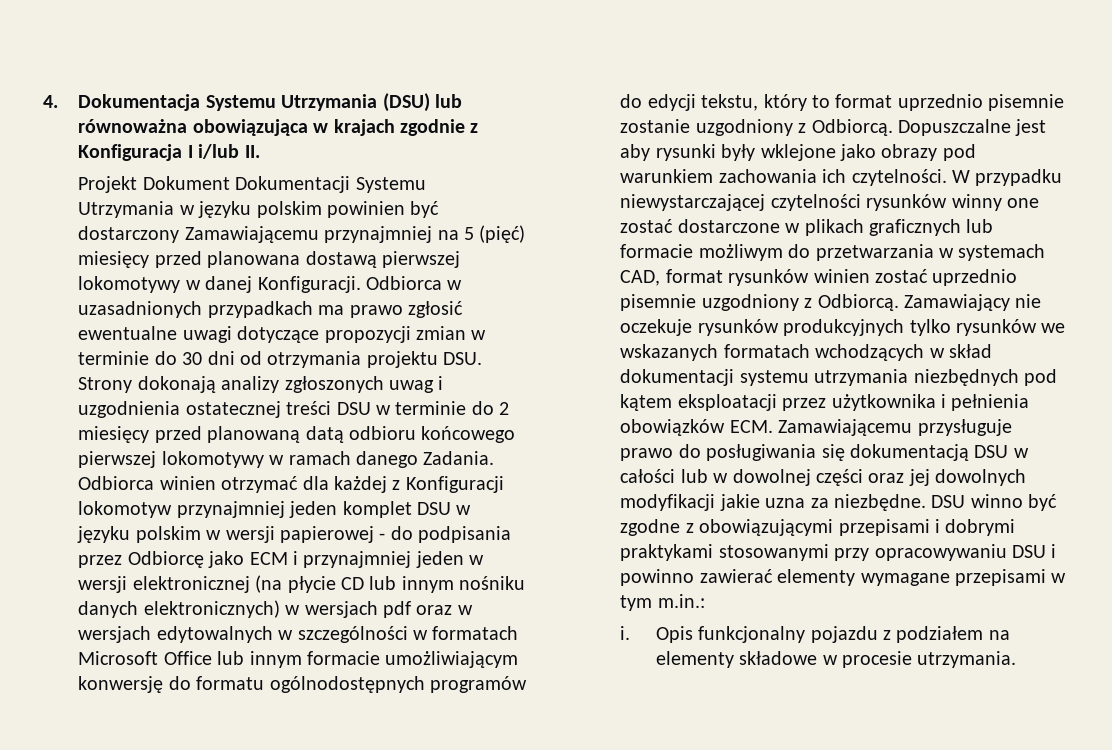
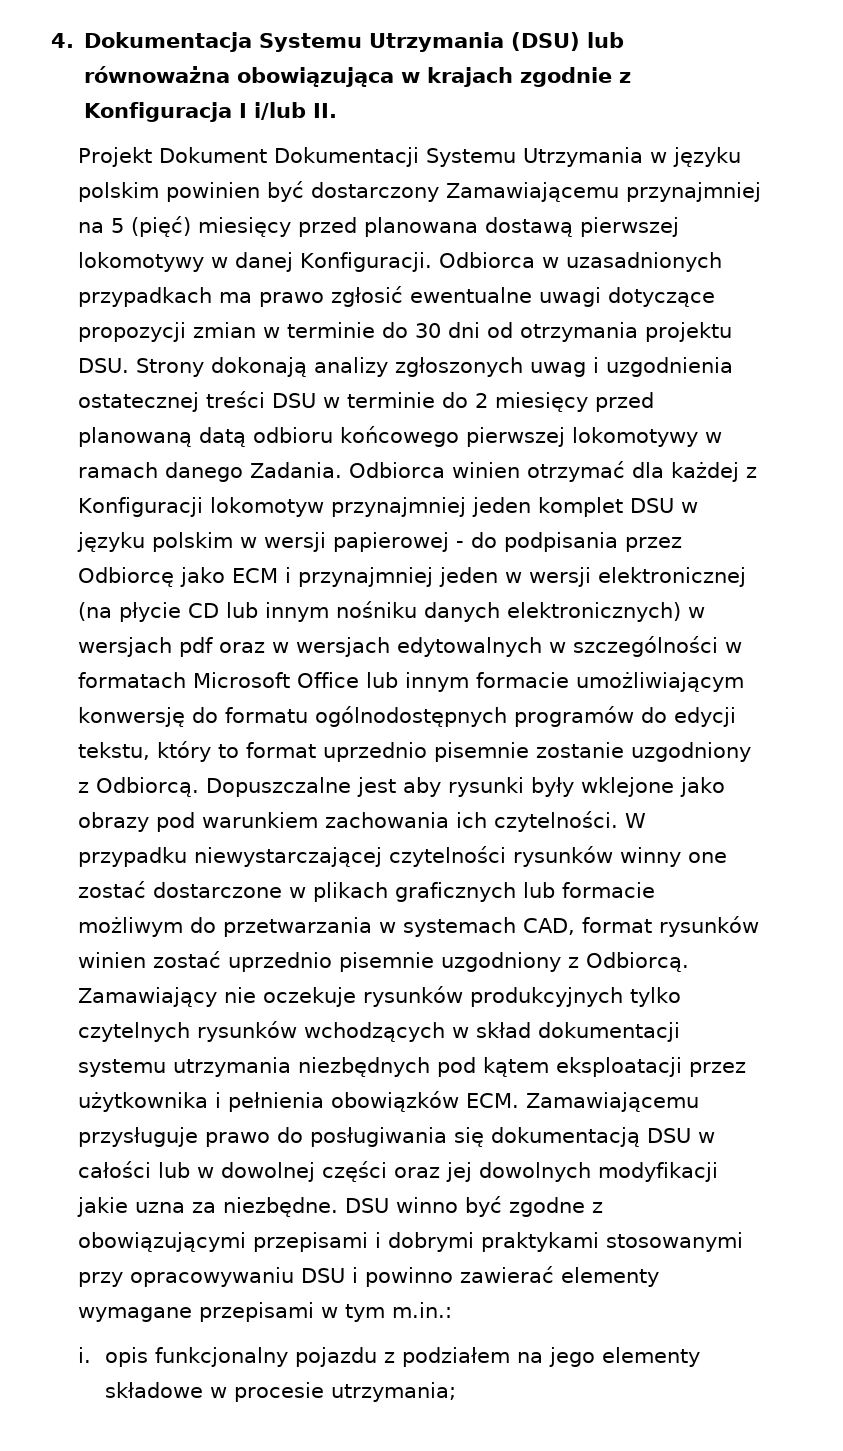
- Zamawiający nie oczekuje rysunków produkcyjnych tylko rysunków we wskazanych formatach wchodzących w skład dokumentacji systemu utrzymania niezbędnych pod kątem eksploatacji przez użytkownika i pełnienia obowiązków ECM. Zamawiającemu przysługuje prawo do posługiwania się dokumentacją DSU w całości lub w dowolnej części oraz jej dowolnych modyfikacji jakie uzna za niezbędne.
+ Zamawiający nie oczekuje rysunków produkcyjnych tylko czytelnych rysunków wchodzących w skład dokumentacji systemu utrzymania niezbędnych pod kątem eksploatacji przez użytkownika i pełnienia obowiązków ECM. Zamawiającemu przysługuje prawo do posługiwania się dokumentacją DSU w całości lub w dowolnej części oraz jej dowolnych modyfikacji jakie uzna za niezbędne.
- i. Opis funkcjonalny pojazdu z podziałem na elementy składowe w procesie utrzymania.
+ i. opis funkcjonalny pojazdu z podziałem na jego elementy składowe w procesie utrzymania;

